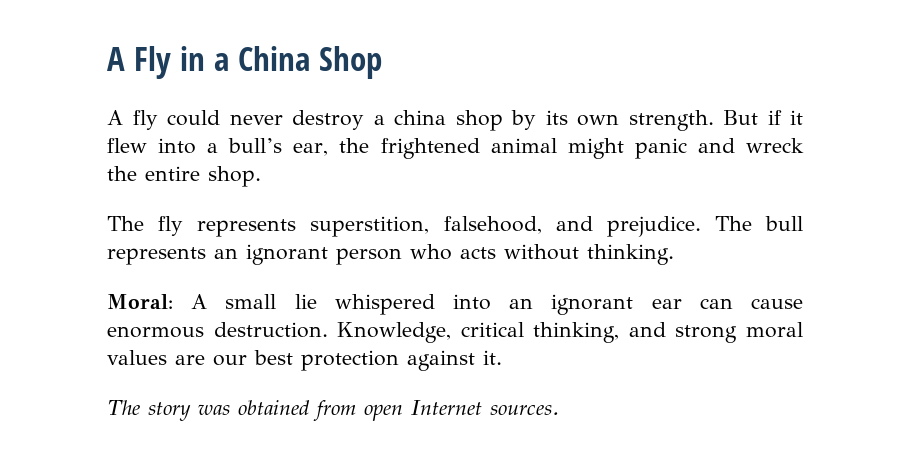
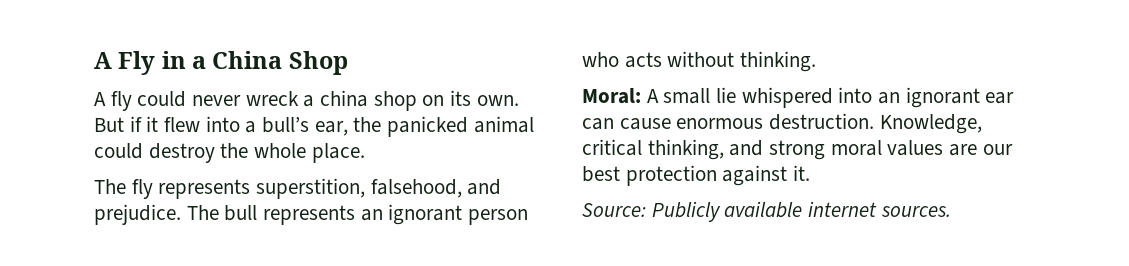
- A fly could never destroy a china shop by its own strength.
+ A fly could never wreck a china shop on its own.
- But if it flew into a bull’s ear, the frightened animal might panic and wreck the entire shop.
+ But if it flew into a bull’s ear, the panicked animal could destroy the whole place.
- The story was obtained from open Internet sources.
+ Source: Publicly available internet sources.

